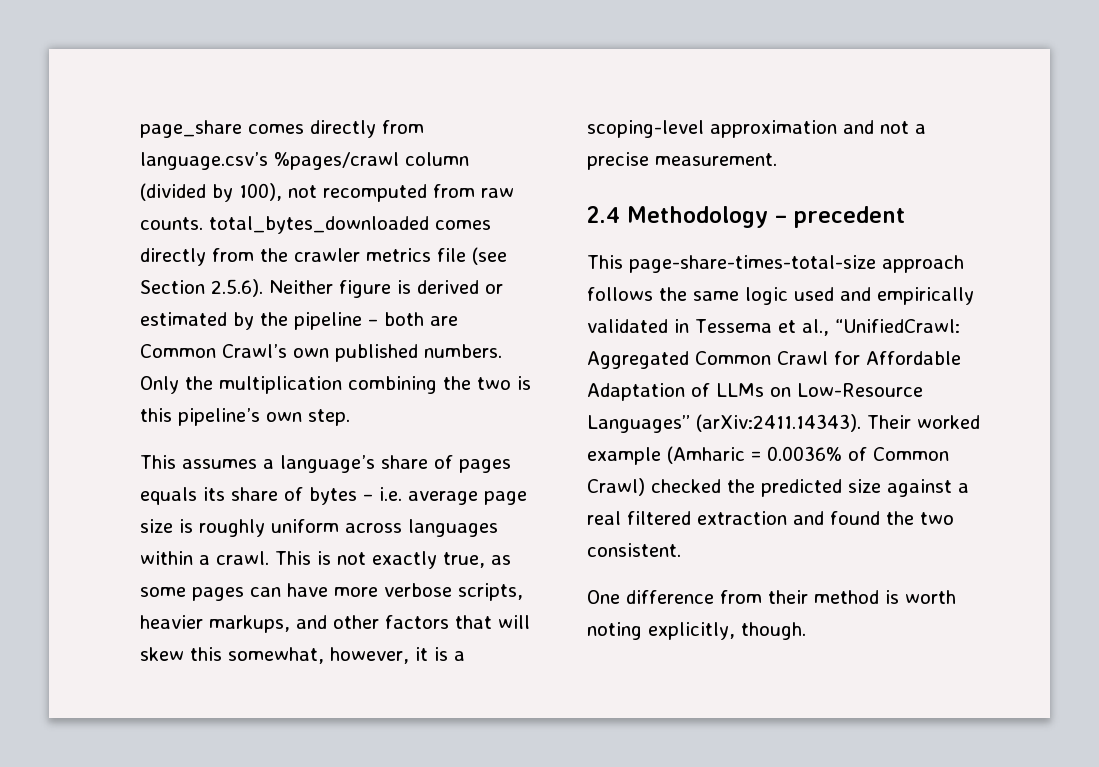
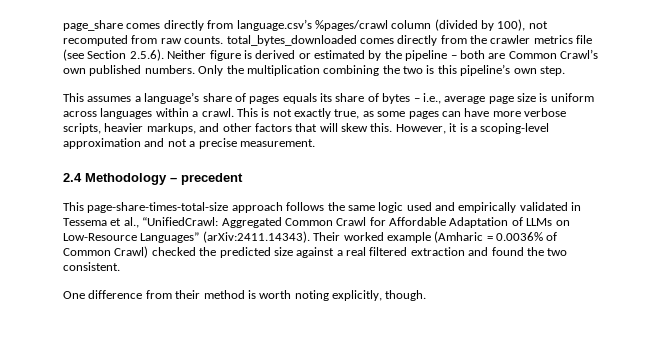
- This assumes a language’s share of pages equals its share of bytes – i.e. average page size is roughly uniform across languages within a crawl.
+ This assumes a language’s share of pages equals its share of bytes – i.e., average page size is uniform across languages within a crawl.
- This is not exactly true, as some pages can have more verbose scripts, heavier markups, and other factors that will skew this somewhat, however, it is a scoping-level approximation and not a precise measurement.
+ This is not exactly true, as some pages can have more verbose scripts, heavier markups, and other factors that will skew this. However, it is a scoping-level approximation and not a precise measurement.

